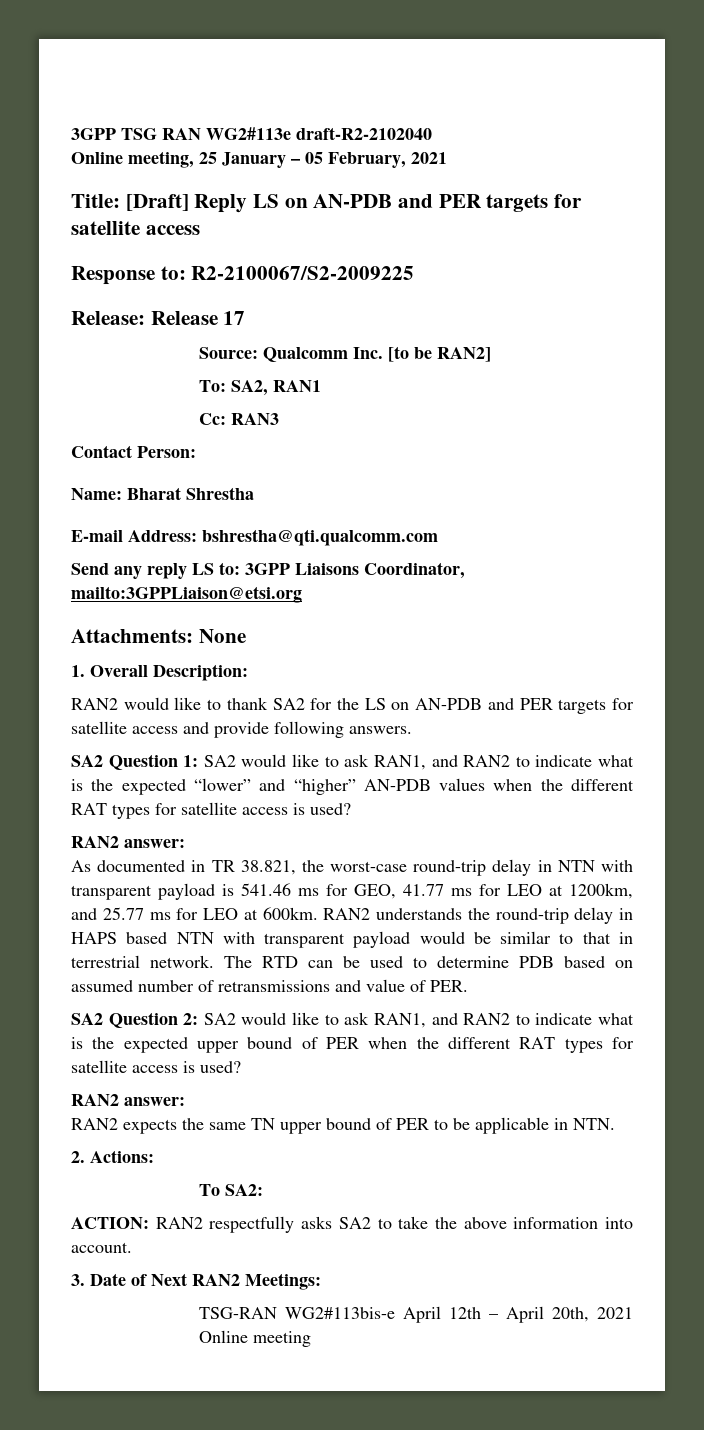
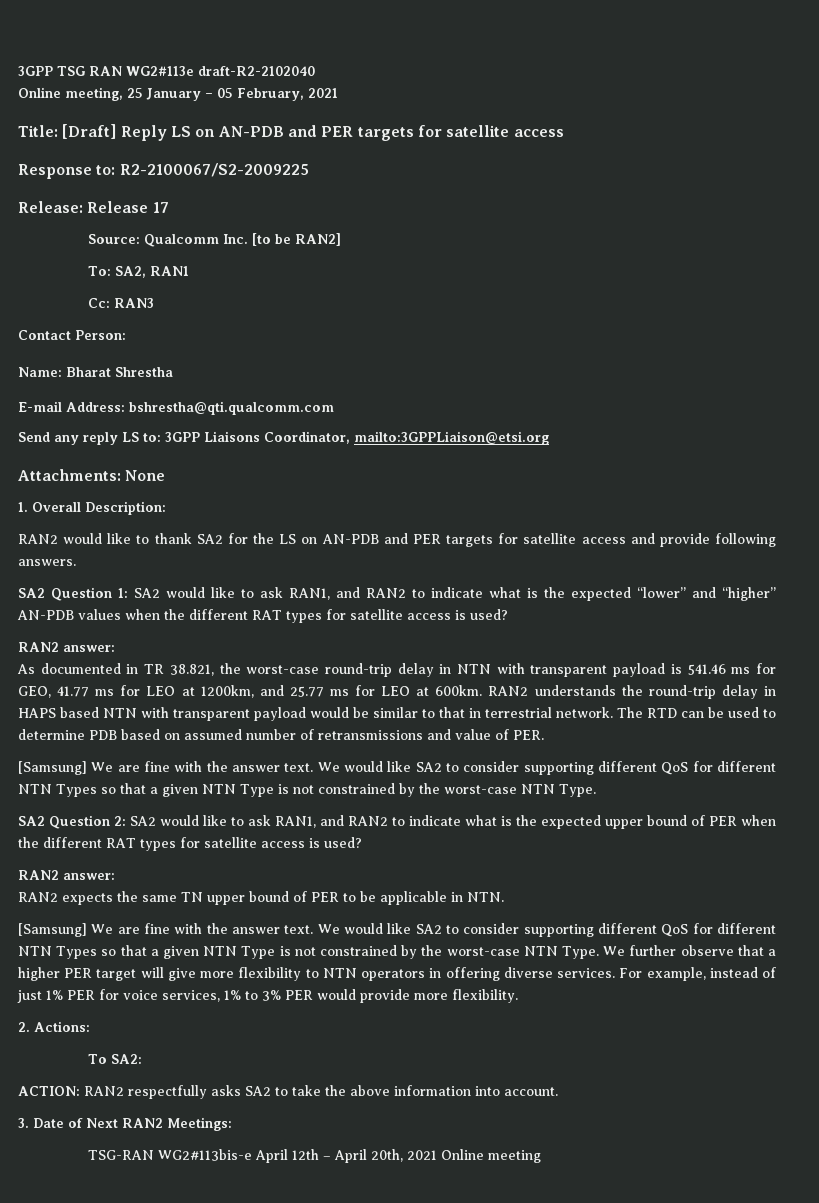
  The RTD can be used to determine PDB based on assumed number of retransmissions and value of PER.
+ [Samsung] We are fine with the answer text. We would like SA2 to consider supporting different QoS for different NTN Types so that a given NTN Type is not constrained by the worst-case NTN Type.
+ [Samsung] We are fine with the answer text. We would like SA2 to consider supporting different QoS for different NTN Types so that a given NTN Type is not constrained by the worst-case NTN Type. We further observe that a higher PER target will give more flexibility to NTN operators in offering diverse services. For example, instead of just 1% PER for voice services, 1% to 3% PER would provide more flexibility.

